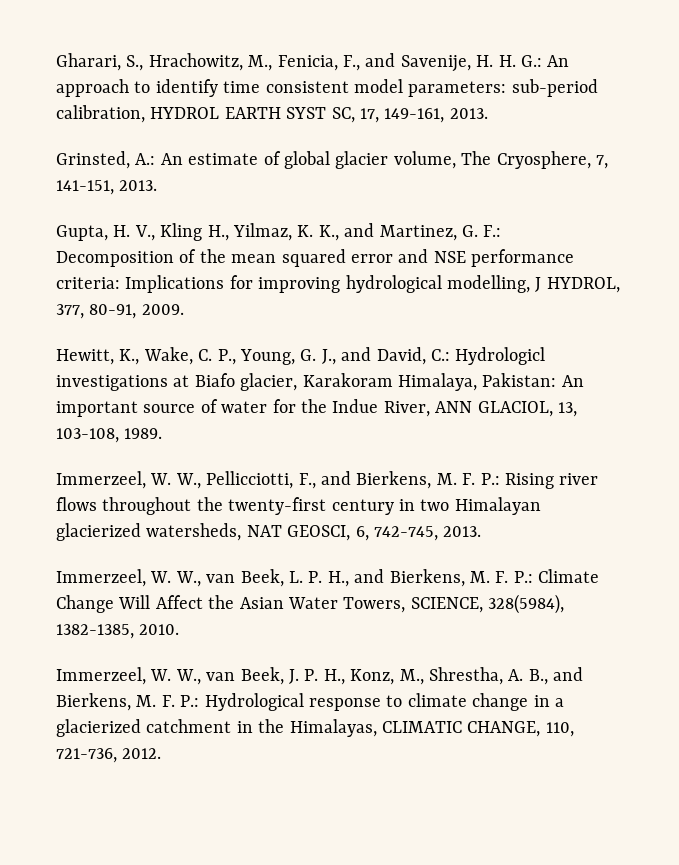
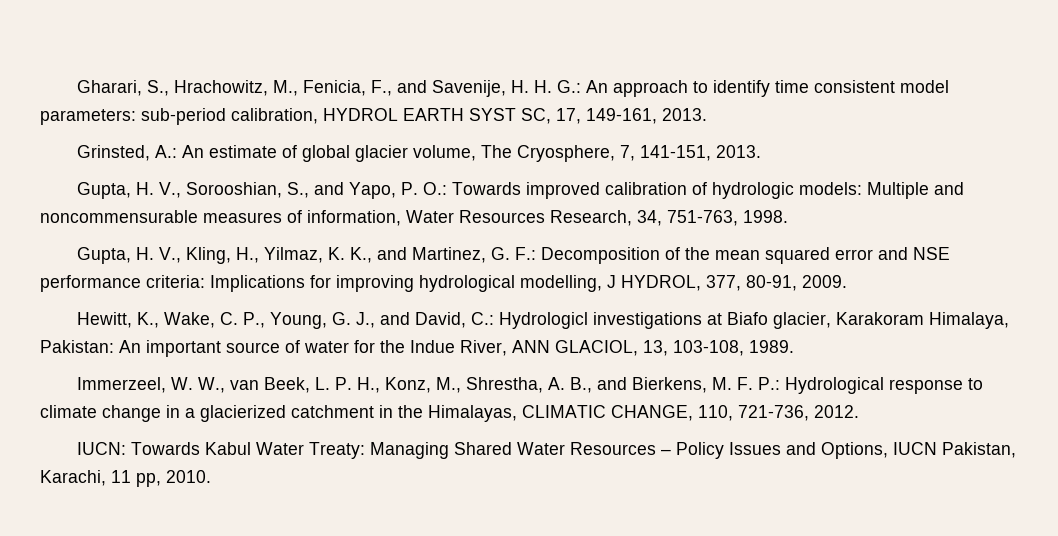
- Gupta, H. V., Kling H., Yilmaz, K. K., and Martinez, G. F.: Decomposition of the mean squared error and NSE performance criteria: Implications for improving hydrological modelling, J HYDROL, 377, 80-91, 2009.
+ Gupta, H. V., Sorooshian, S., and Yapo, P. O.: Towards improved calibration of hydrologic models: Multiple and noncommensurable measures of information, Water Resources Research, 34, 751-763, 1998.
+ Gupta, H. V., Kling, H., Yilmaz, K. K., and Martinez, G. F.: Decomposition of the mean squared error and NSE performance criteria: Implications for improving hydrological modelling, J HYDROL, 377, 80-91, 2009.
- Immerzeel, W. W., Pellicciotti, F., and Bierkens, M. F. P.: Rising river flows throughout the twenty-first century in two Himalayan glacierized watersheds, NAT GEOSCI, 6, 742-745, 2013.
- Immerzeel, W. W., van Beek, L. P. H., and Bierkens, M. F. P.: Climate Change Will Affect the Asian Water Towers, SCIENCE, 328(5984), 1382-1385, 2010.
- Immerzeel, W. W., van Beek, J. P. H., Konz, M., Shrestha, A. B., and Bierkens, M. F. P.: Hydrological response to climate change in a glacierized catchment in the Himalayas, CLIMATIC CHANGE, 110, 721-736, 2012.
+ Immerzeel, W. W., van Beek, L. P. H., Konz, M., Shrestha, A. B., and Bierkens, M. F. P.: Hydrological response to climate change in a glacierized catchment in the Himalayas, CLIMATIC CHANGE, 110, 721-736, 2012.
+ IUCN: Towards Kabul Water Treaty: Managing Shared Water Resources – Policy Issues and Options, IUCN Pakistan, Karachi, 11 pp, 2010.

